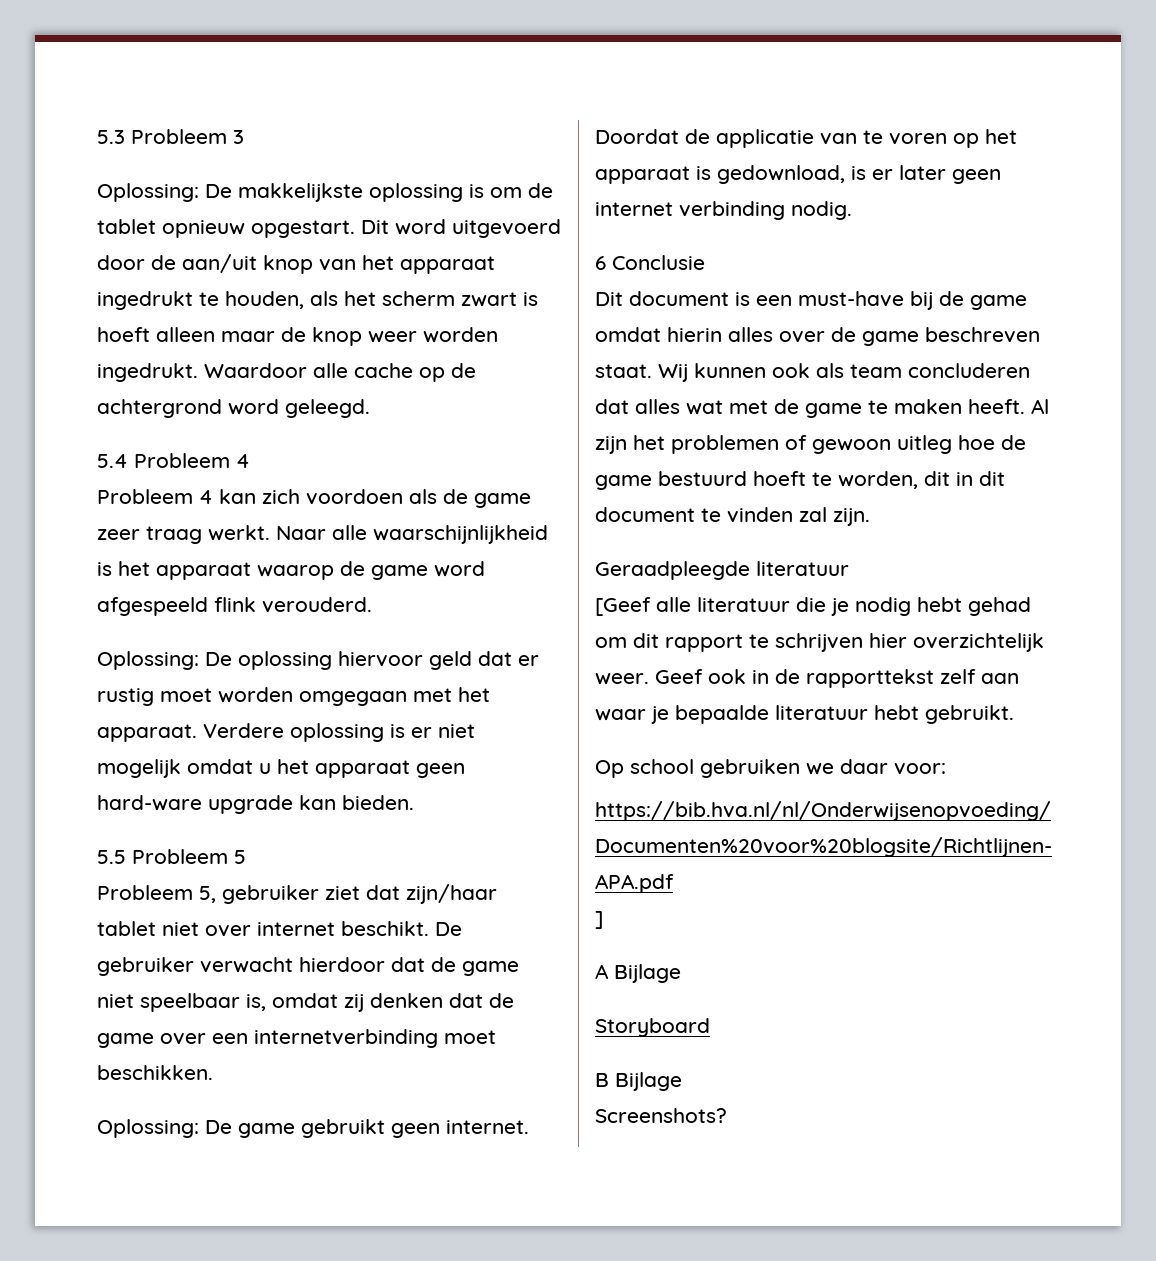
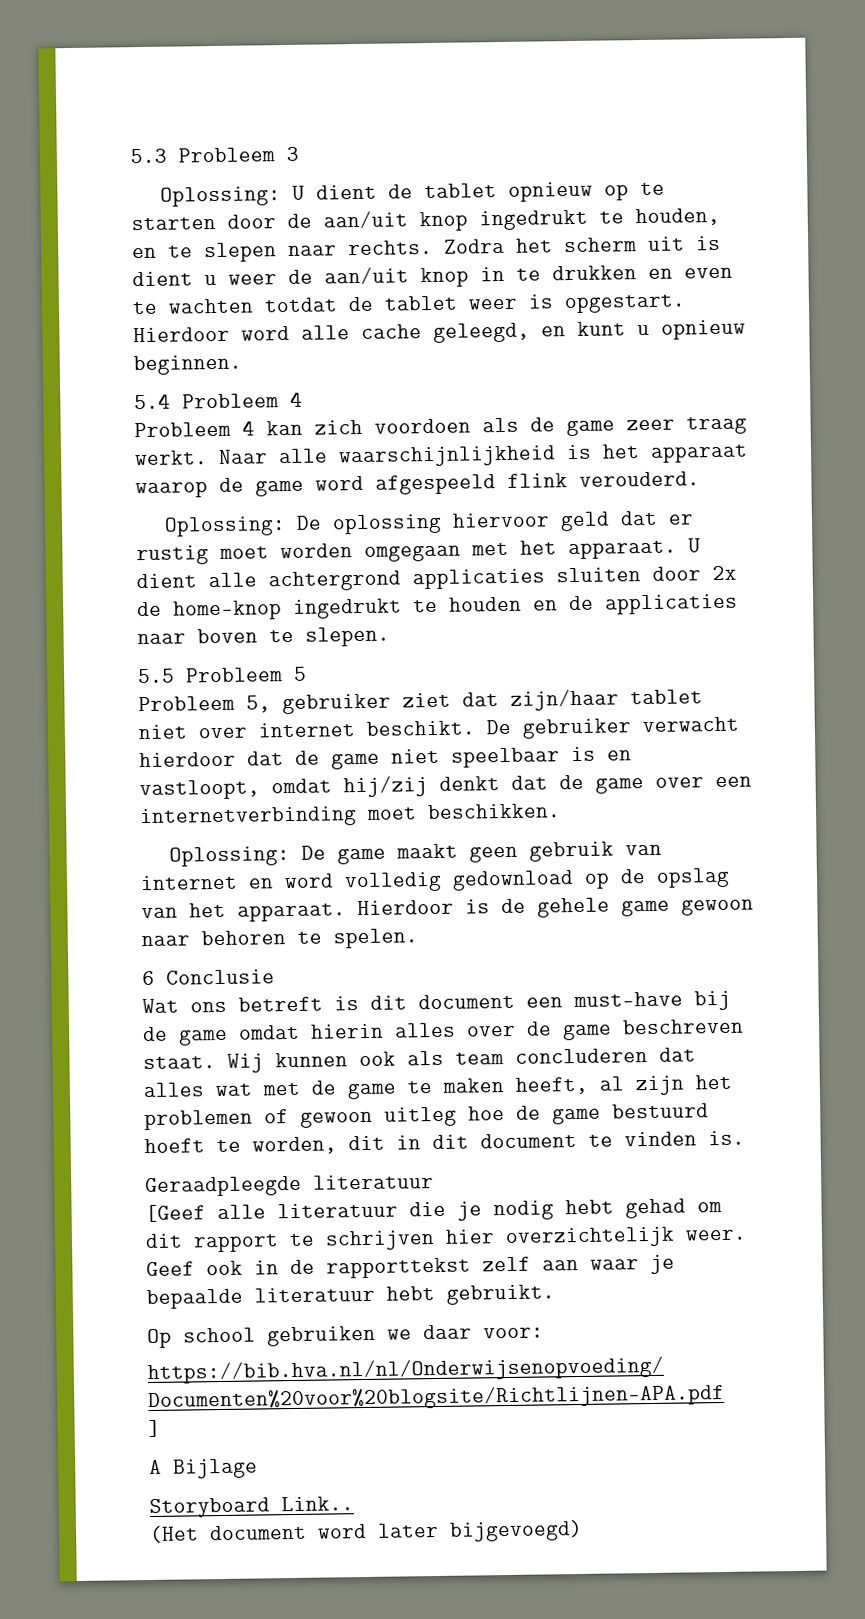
- Oplossing: De makkelijkste oplossing is om de tablet opnieuw opgestart. Dit word uitgevoerd door de aan/uit knop van het apparaat ingedrukt te houden, als het scherm zwart is hoeft alleen maar de knop weer worden ingedrukt. Waardoor alle cache op de achtergrond word geleegd.
+ Oplossing: U dient de tablet opnieuw op te starten door de aan/uit knop ingedrukt te houden, en te slepen naar rechts. Zodra het scherm uit is dient u weer de aan/uit knop in te drukken en even te wachten totdat de tablet weer is opgestart. Hierdoor word alle cache geleegd, en kunt u opnieuw beginnen.
- Verdere oplossing is er niet mogelijk omdat u het apparaat geen hard-ware upgrade kan bieden.
+ U dient alle achtergrond applicaties sluiten door 2x de home-knop ingedrukt te houden en de applicaties naar boven te slepen.
- De gebruiker verwacht hierdoor dat de game niet speelbaar is, omdat zij denken dat de game over een internetverbinding moet beschikken.
+ De gebruiker verwacht hierdoor dat de game niet speelbaar is en vastloopt, omdat hij/zij denkt dat de game over een internetverbinding moet beschikken.
- Oplossing: De game gebruikt geen internet. Doordat de applicatie van te voren op het apparaat is gedownload, is er later geen internet verbinding nodig.
+ Oplossing: De game maakt geen gebruik van internet en word volledig gedownload op de opslag van het apparaat. Hierdoor is de gehele game gewoon naar behoren te spelen.
  6 Conclusie
- Dit document is een must-have bij de game omdat hierin alles over de game beschreven staat.
+ Wat ons betreft is dit document een must-have bij de game omdat hierin alles over de game beschreven staat.
- Wij kunnen ook als team concluderen dat alles wat met de game te maken heeft. Al zijn het problemen of gewoon uitleg hoe de game bestuurd hoeft te worden, dit in dit document te vinden zal zijn.
+ Wij kunnen ook als team concluderen dat alles wat met de game te maken heeft, al zijn het problemen of gewoon uitleg hoe de game bestuurd hoeft te worden, dit in dit document te vinden is.
- Storyboard
- B Bijlage
- Screenshots?
+ Storyboard Link..
+ (Het document word later bijgevoegd)

